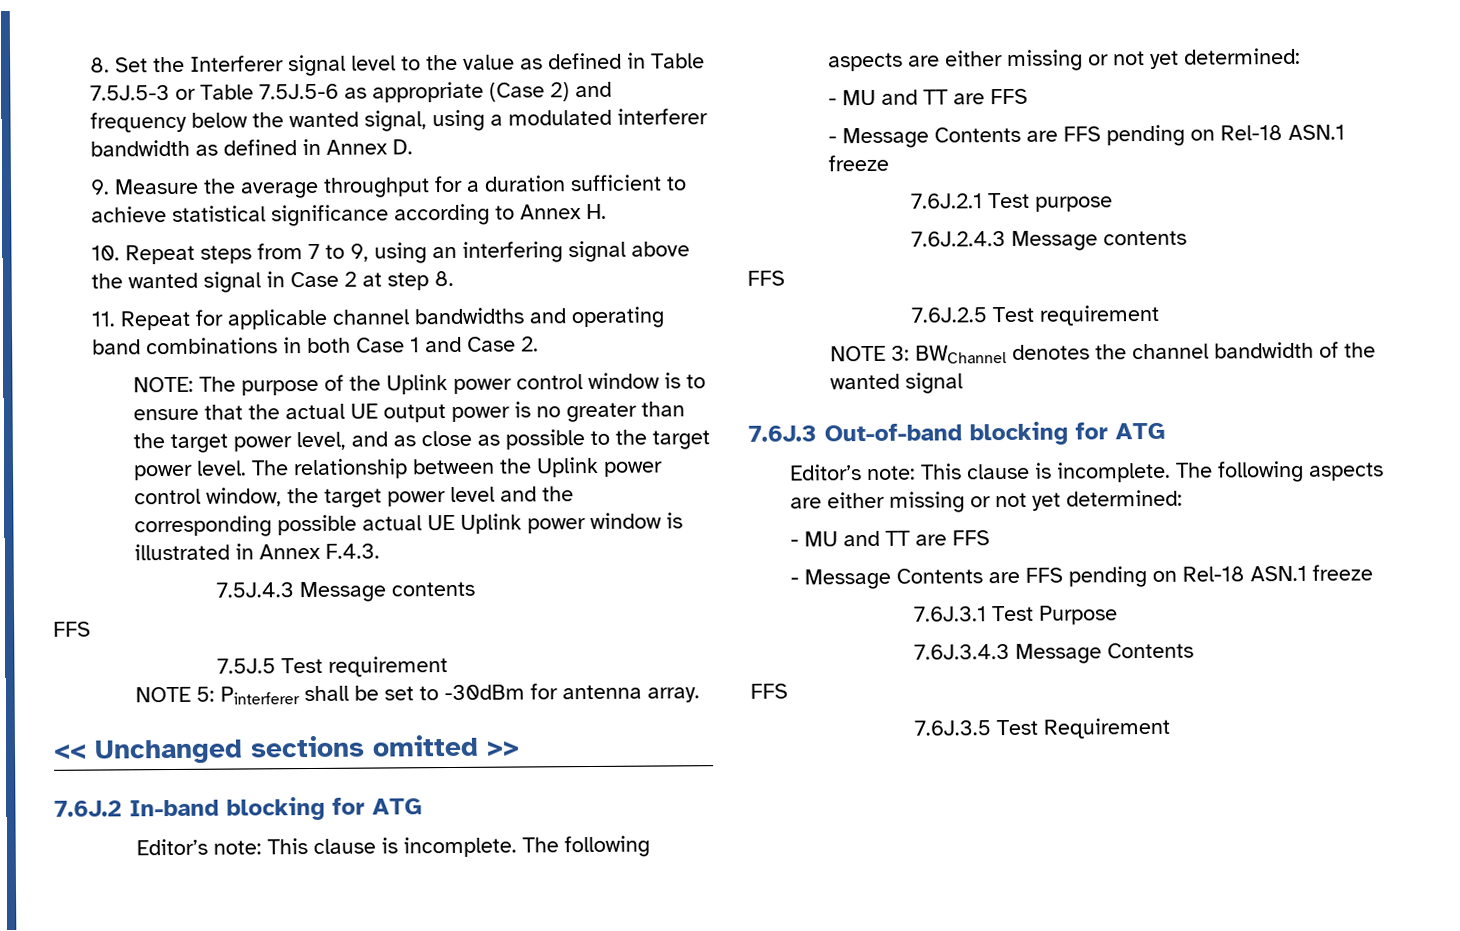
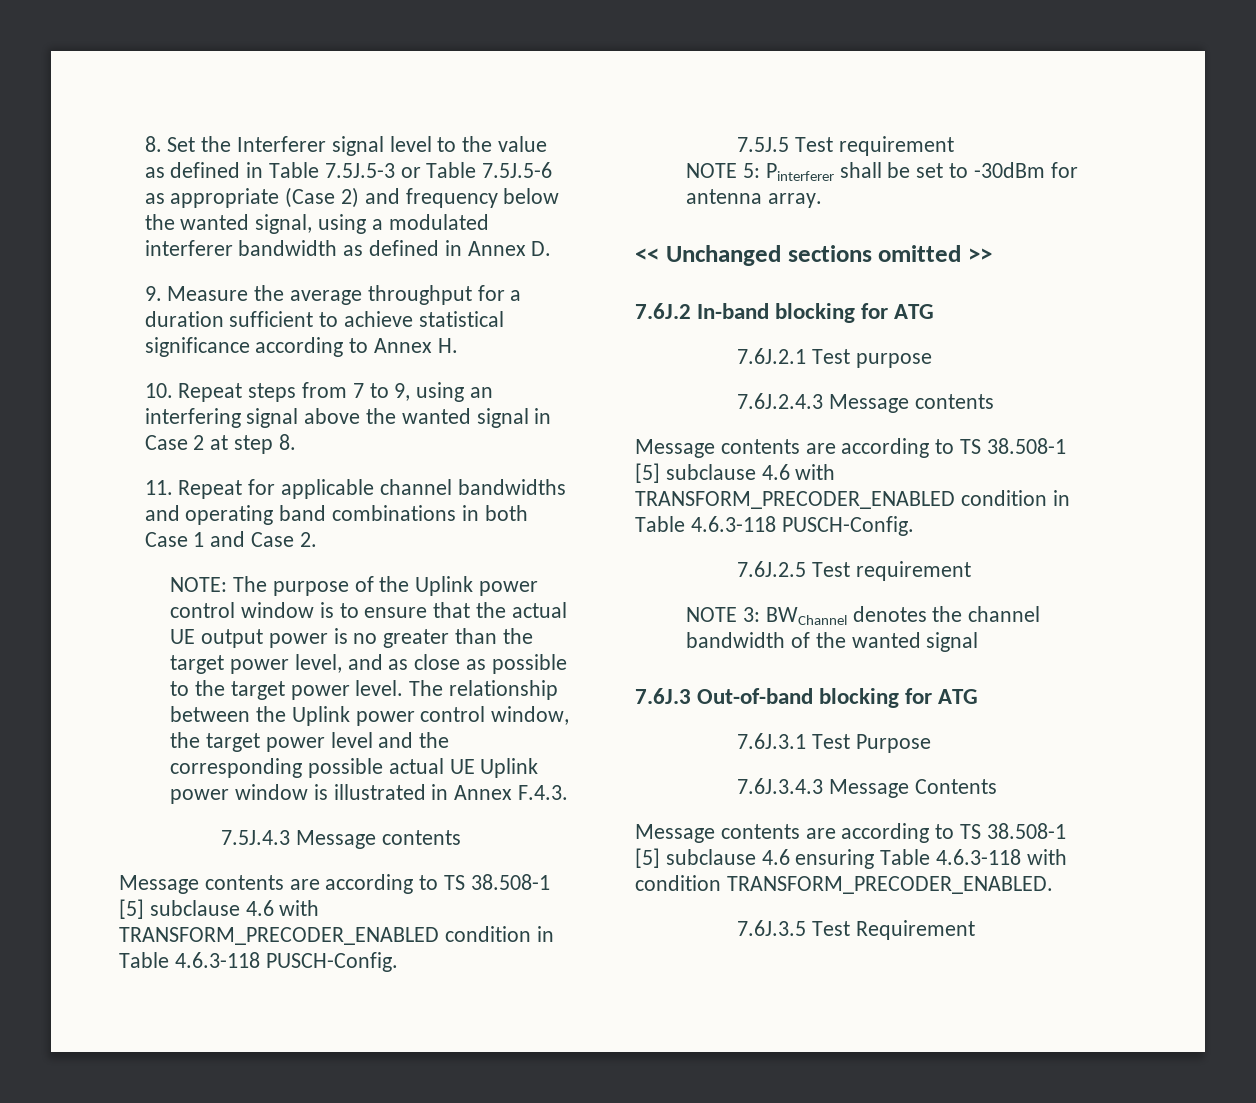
  7.5J.4.3 Message contents
- FFS
+ Message contents are according to TS 38.508-1 [5] subclause 4.6 with TRANSFORM_PRECODER_ENABLED condition in Table 4.6.3-118 PUSCH-Config.
  7.6J.2 In-band blocking for ATG
- Editor’s note: This clause is incomplete. The following aspects are either missing or not yet determined:
- - MU and TT are FFS
- - Message Contents are FFS pending on Rel-18 ASN.1 freeze
  7.6J.2.4.3 Message contents
- FFS
+ Message contents are according to TS 38.508-1 [5] subclause 4.6 with TRANSFORM_PRECODER_ENABLED condition in Table 4.6.3-118 PUSCH-Config.
  7.6J.3 Out-of-band blocking for ATG
- Editor’s note: This clause is incomplete. The following aspects are either missing or not yet determined:
- - MU and TT are FFS
- - Message Contents are FFS pending on Rel-18 ASN.1 freeze
  7.6J.3.4.3 Message Contents
- FFS
+ Message contents are according to TS 38.508-1 [5] subclause 4.6 ensuring Table 4.6.3-118 with condition TRANSFORM_PRECODER_ENABLED.

